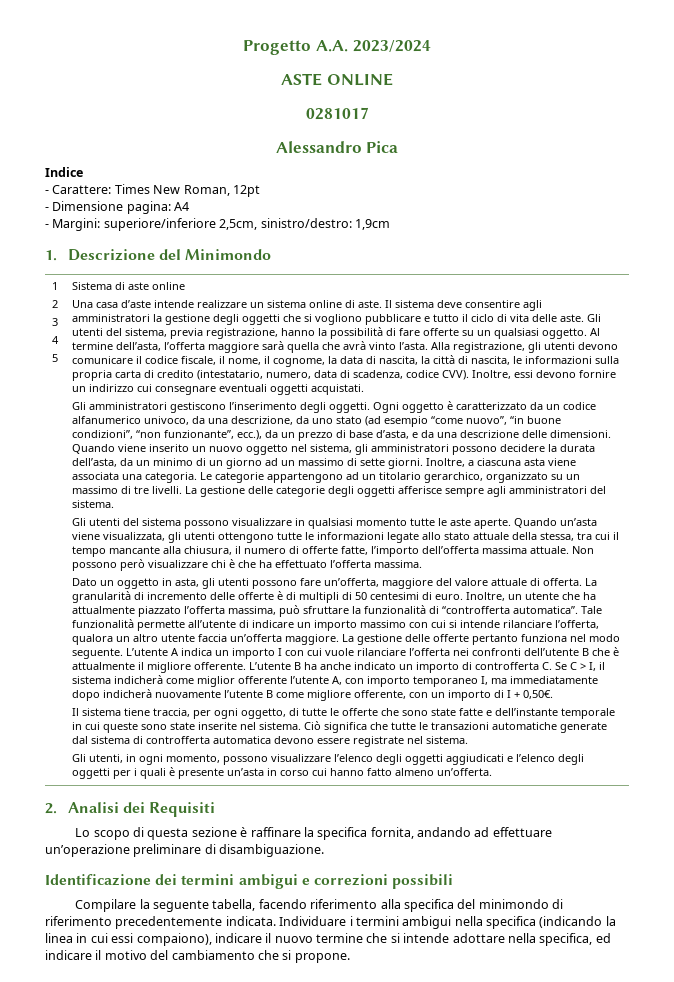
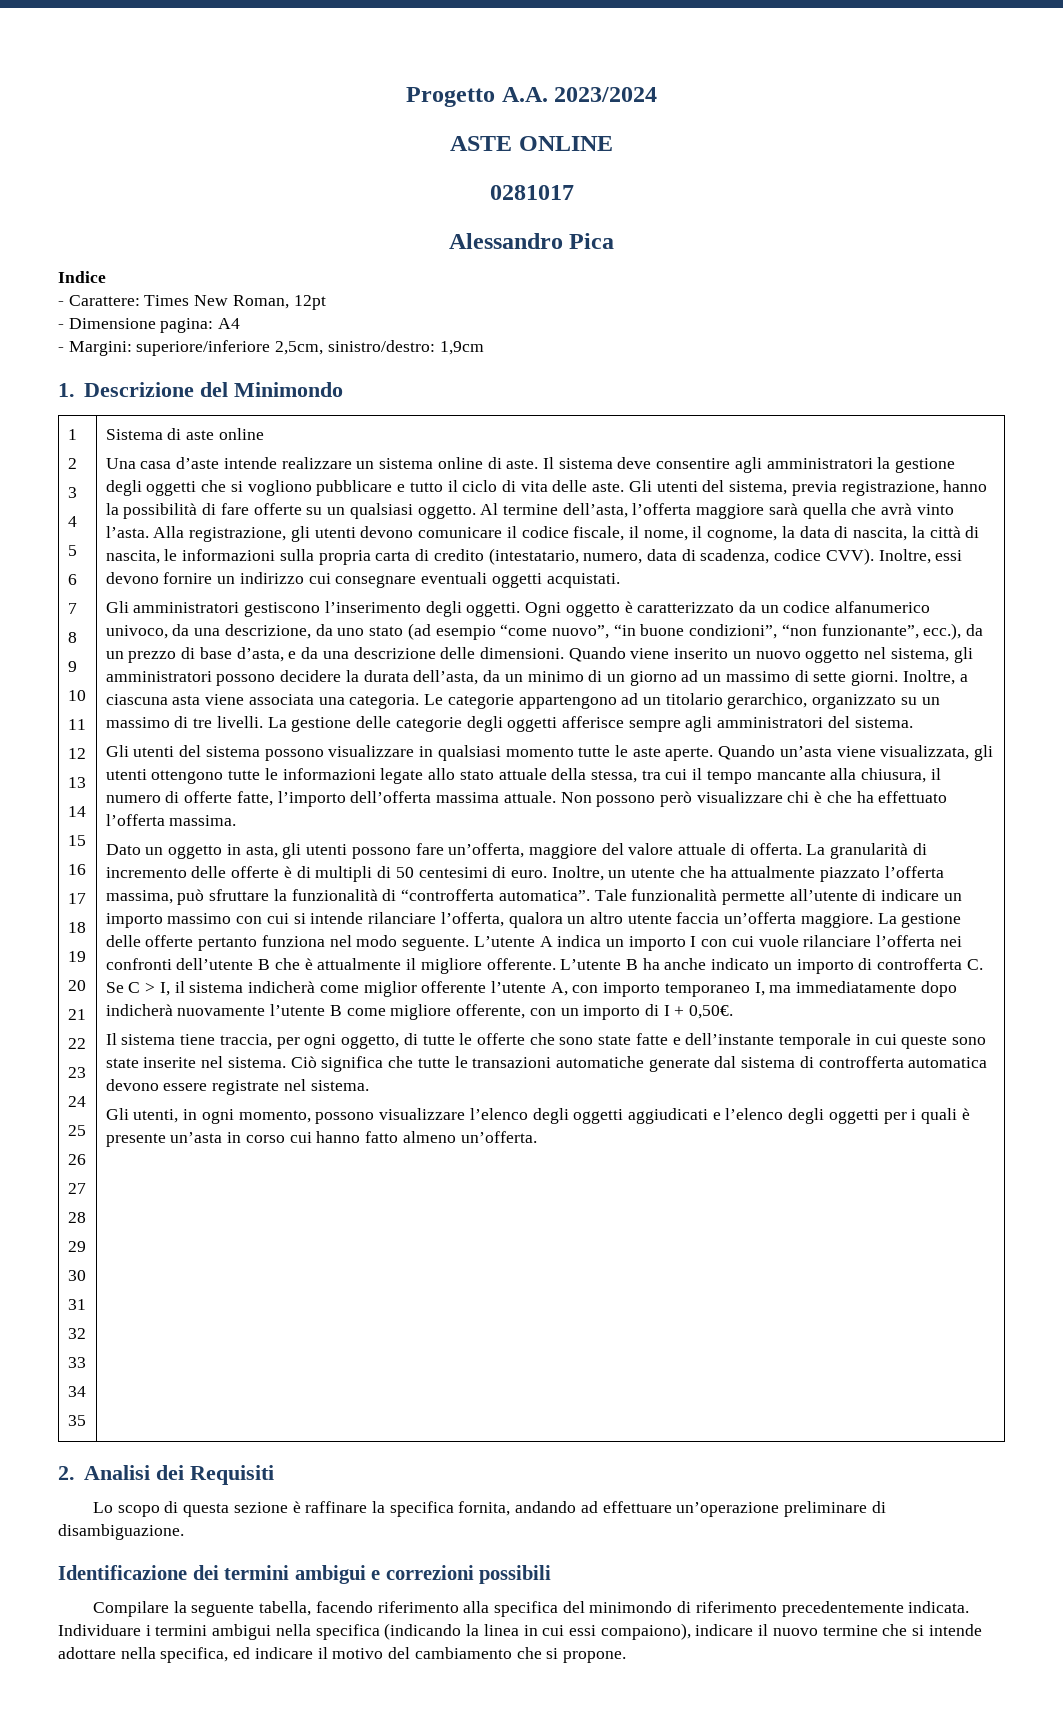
+ 6
+ 7
+ 8
+ 9
+ 10
+ 11
+ 12
+ 13
+ 14
+ 15
+ 16
+ 17
+ 18
+ 19
+ 20
+ 21
+ 22
+ 23
+ 24
+ 25
+ 26
+ 27
+ 28
+ 29
+ 30
+ 31
+ 32
+ 33
+ 34
+ 35

